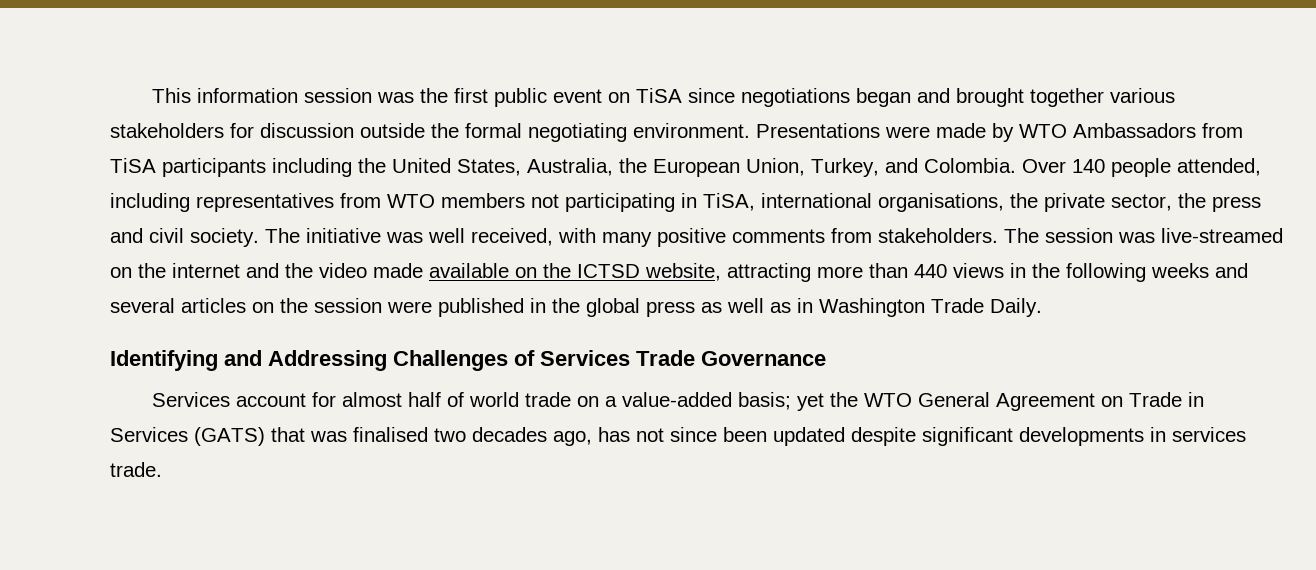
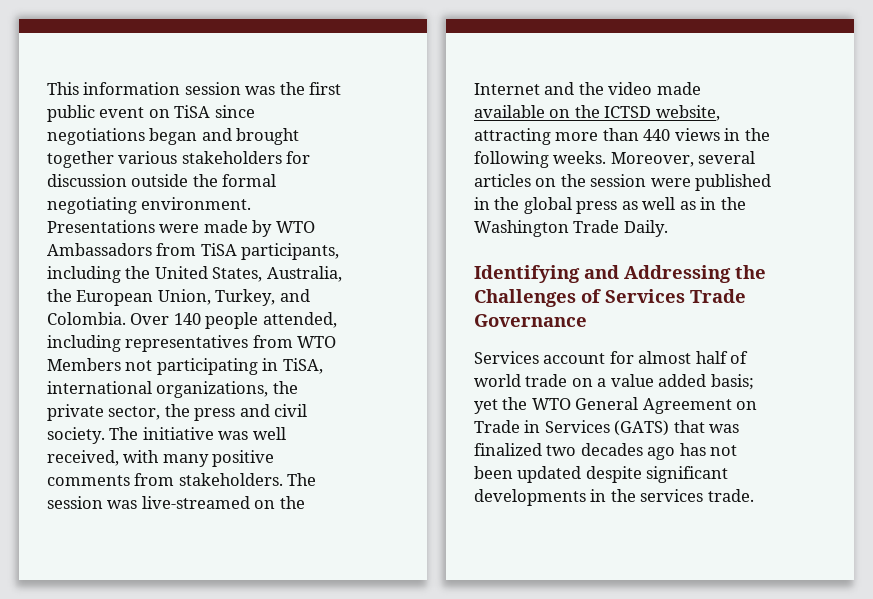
- Presentations were made by WTO Ambassadors from TiSA participants including the United States, Australia, the European Union, Turkey, and Colombia.
+ Presentations were made by WTO Ambassadors from TiSA participants, including the United States, Australia, the European Union, Turkey, and Colombia.
- Over 140 people attended, including representatives from WTO members not participating in TiSA, international organisations, the private sector, the press and civil society.
+ Over 140 people attended, including representatives from WTO Members not participating in TiSA, international organizations, the private sector, the press and civil society.
- The session was live-streamed on the internet and the video made available on the ICTSD website, attracting more than 440 views in the following weeks and several articles on the session were published in the global press as well as in Washington Trade Daily.
+ The session was live-streamed on the Internet and the video made available on the ICTSD website, attracting more than 440 views in the following weeks. Moreover, several articles on the session were published in the global press as well as in the Washington Trade Daily.
- Identifying and Addressing Challenges of Services Trade Governance
+ Identifying and Addressing the Challenges of Services Trade Governance
- Services account for almost half of world trade on a value-added basis; yet the WTO General Agreement on Trade in Services (GATS) that was finalised two decades ago, has not since been updated despite significant developments in services trade.
+ Services account for almost half of world trade on a value added basis; yet the WTO General Agreement on Trade in Services (GATS) that was finalized two decades ago has not been updated despite significant developments in the services trade.

